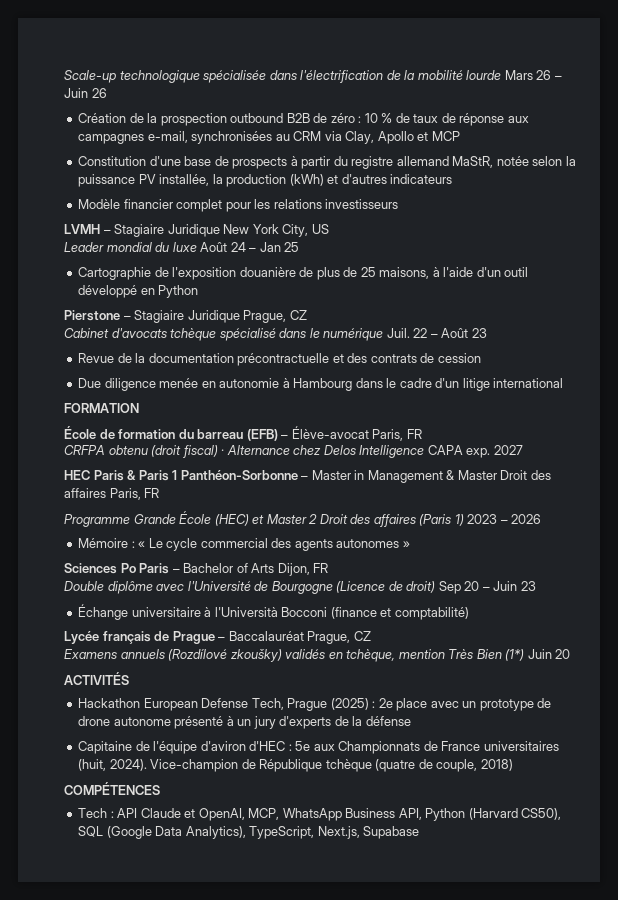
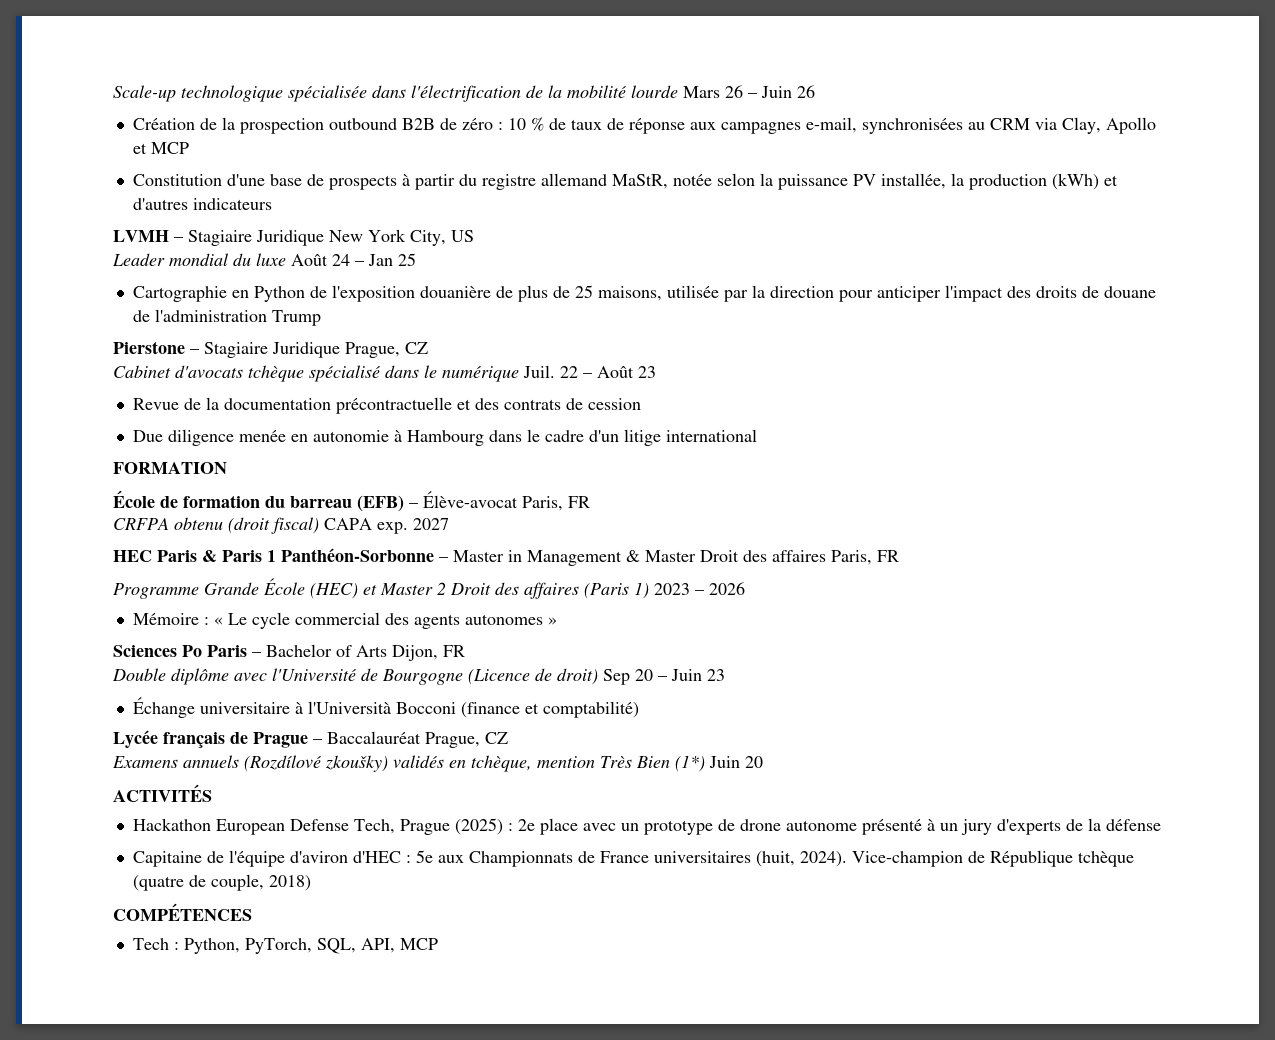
- Modèle financier complet pour les relations investisseurs
- Cartographie de l'exposition douanière de plus de 25 maisons, à l'aide d'un outil développé en Python
+ Cartographie en Python de l'exposition douanière de plus de 25 maisons, utilisée par la direction pour anticiper l'impact des droits de douane de l'administration Trump
- CRFPA obtenu (droit fiscal) · Alternance chez Delos Intelligence CAPA exp.
+ CRFPA obtenu (droit fiscal) CAPA exp.
- Tech : API Claude et OpenAI, MCP, WhatsApp Business API, Python (Harvard CS50), SQL (Google Data Analytics), TypeScript, Next.js, Supabase
+ Tech : Python, PyTorch, SQL, API, MCP

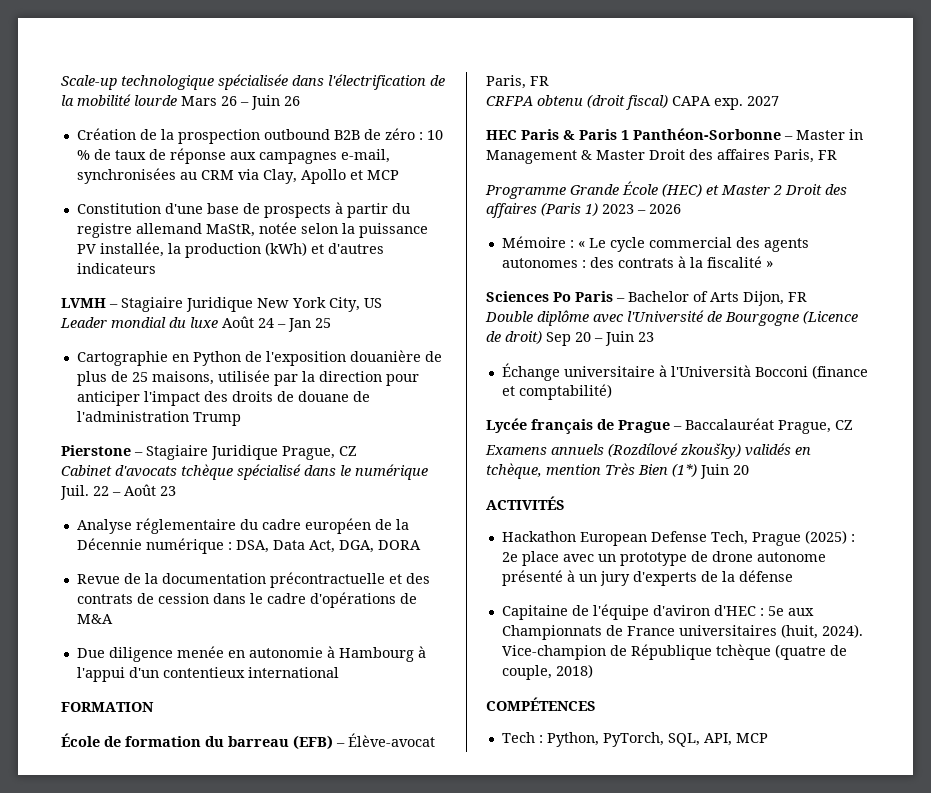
+ Analyse réglementaire du cadre européen de la Décennie numérique : DSA, Data Act, DGA, DORA
- Revue de la documentation précontractuelle et des contrats de cession
+ Revue de la documentation précontractuelle et des contrats de cession dans le cadre d'opérations de M&A
- Due diligence menée en autonomie à Hambourg dans le cadre d'un litige international
+ Due diligence menée en autonomie à Hambourg à l'appui d'un contentieux international
- Mémoire : « Le cycle commercial des agents autonomes »
+ Mémoire : « Le cycle commercial des agents autonomes : des contrats à la fiscalité »

